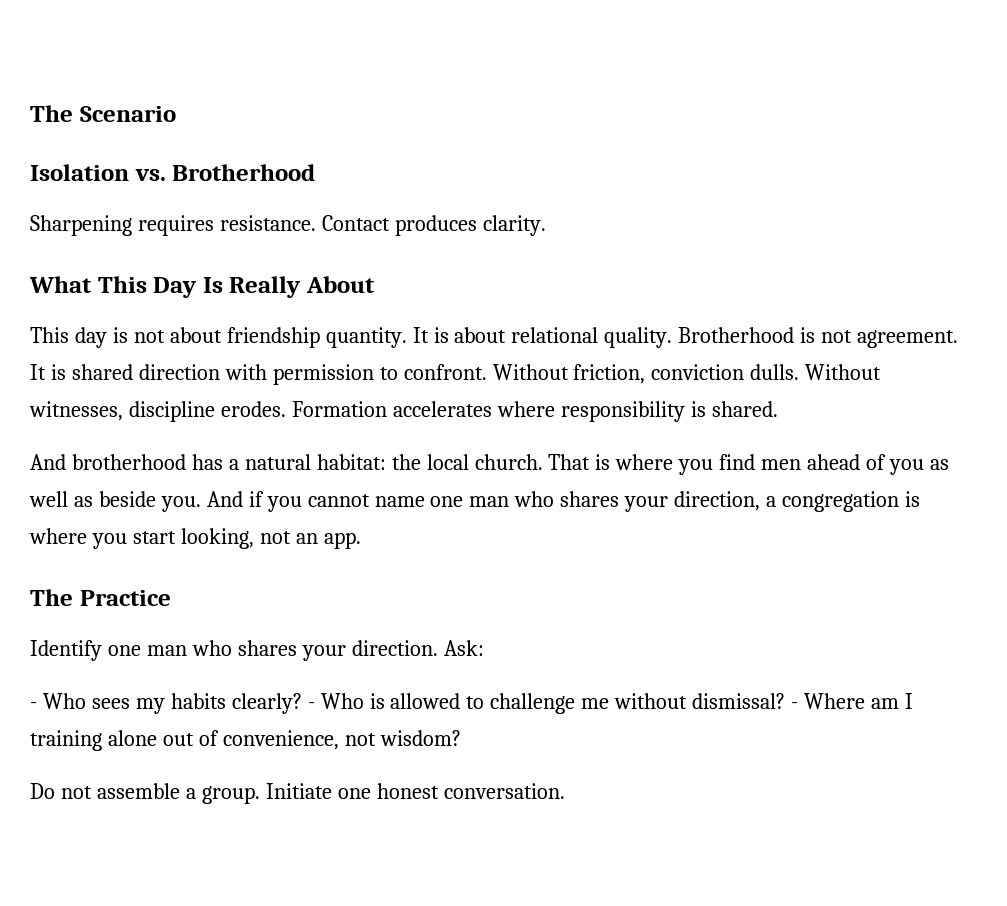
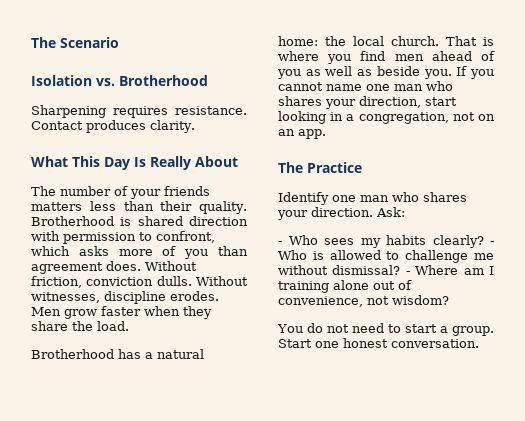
- This day is not about friendship quantity. It is about relational quality. Brotherhood is not agreement. It is shared direction with permission to confront.
+ The number of your friends matters less than their quality. Brotherhood is shared direction with permission to confront, which asks more of you than agreement does.
- Formation accelerates where responsibility is shared.
- And brotherhood has a natural habitat: the local church.
+ Men grow faster when they share the load.
+ Brotherhood has a natural home: the local church.
- And if you cannot name one man who shares your direction, a congregation is where you start looking, not an app.
+ If you cannot name one man who shares your direction, start looking in a congregation, not on an app.
- Do not assemble a group.
+ You do not need to start a group.
- Initiate one honest conversation.
+ Start one honest conversation.

